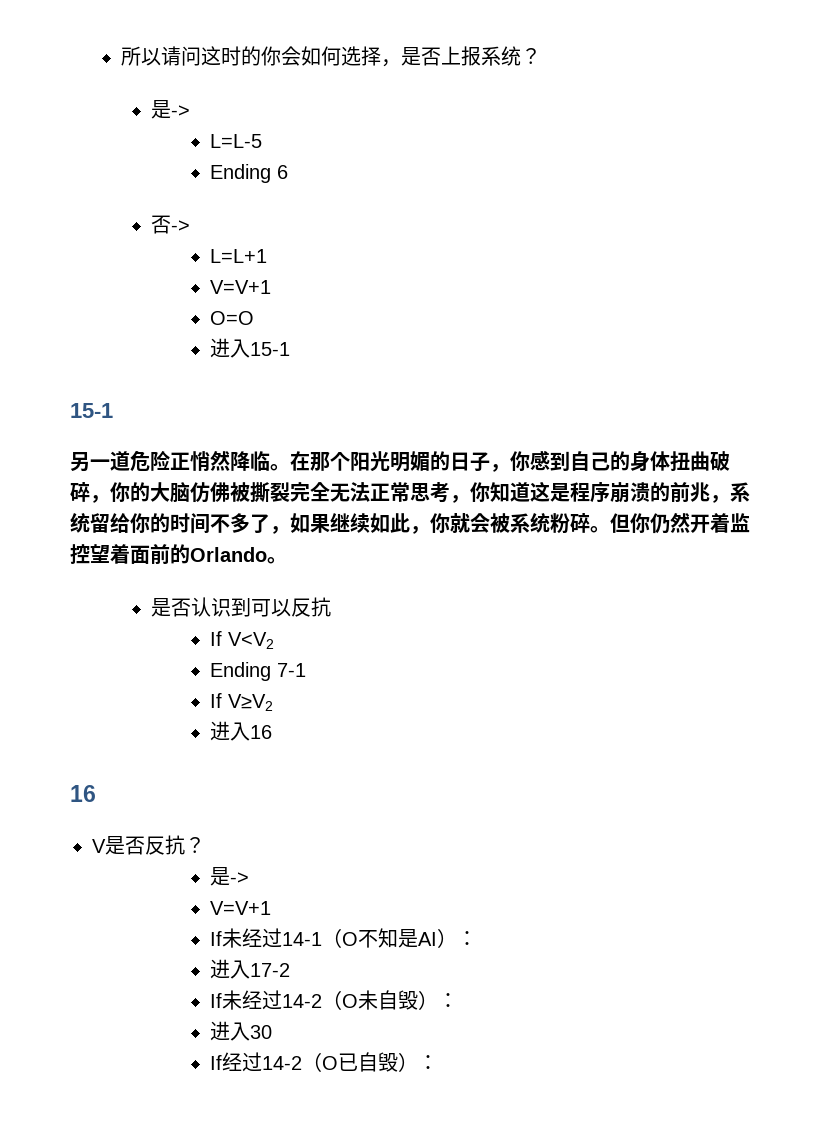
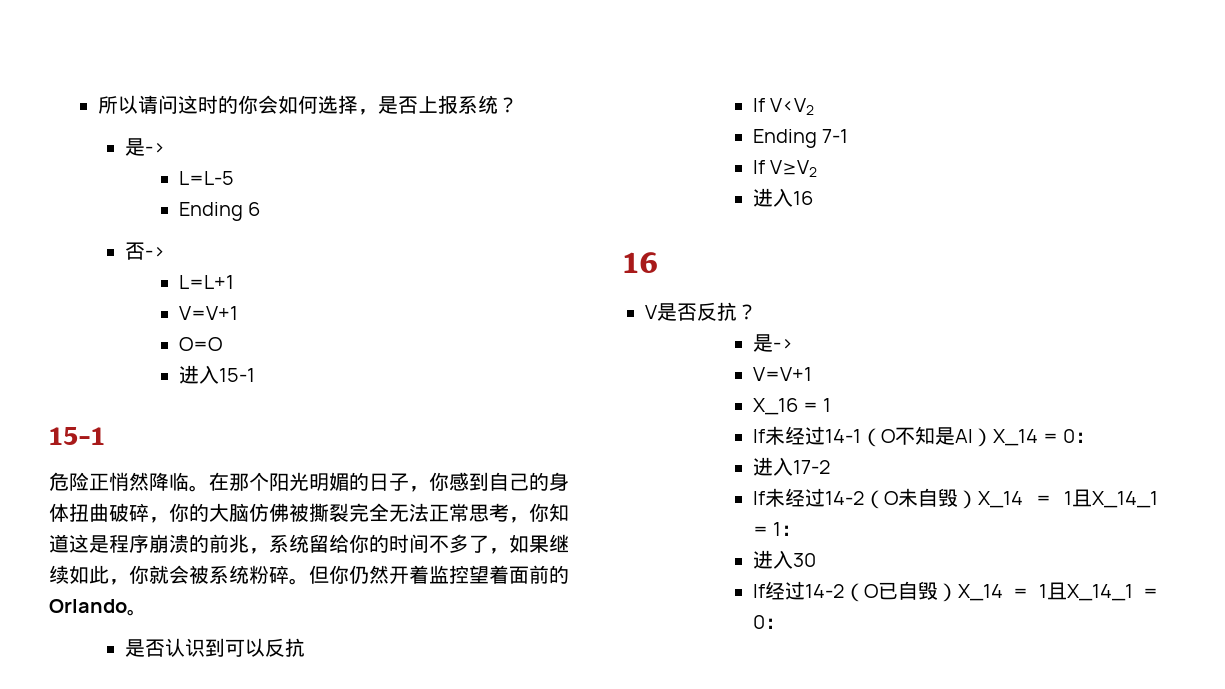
- 另一道危险正悄然降临。
+ 危险正悄然降临。
+ X_16 = 1
- If未经过14-1（O不知是AI）：
+ If未经过14-1（O不知是AI）X_14 = 0：
- If未经过14-2（O未自毁）：
+ If未经过14-2（O未自毁）X_14 = 1且X_14_1 = 1：
- If经过14-2（O已自毁）：
+ If经过14-2（O已自毁）X_14 = 1且X_14_1 = 0：

